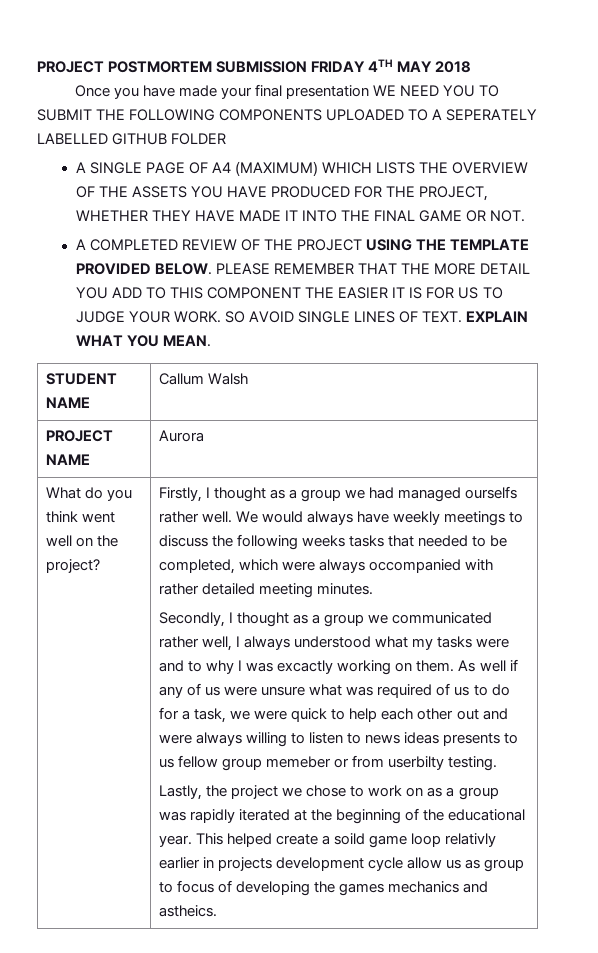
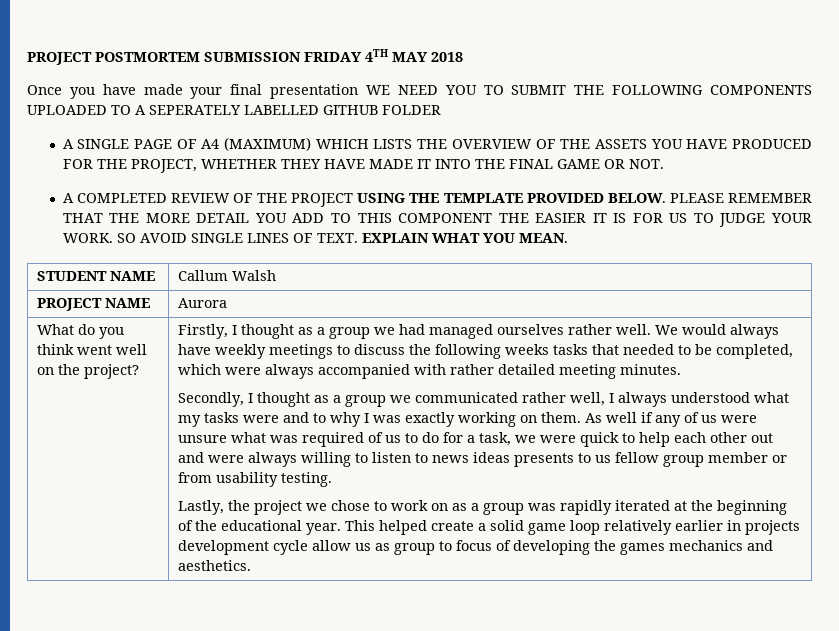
- Firstly, I thought as a group we had managed ourselfs rather well.
+ Firstly, I thought as a group we had managed ourselves rather well.
- We would always have weekly meetings to discuss the following weeks tasks that needed to be completed, which were always occompanied with rather detailed meeting minutes.
+ We would always have weekly meetings to discuss the following weeks tasks that needed to be completed, which were always accompanied with rather detailed meeting minutes.
- Secondly, I thought as a group we communicated rather well, I always understood what my tasks were and to why I was excactly working on them.
+ Secondly, I thought as a group we communicated rather well, I always understood what my tasks were and to why I was exactly working on them.
- As well if any of us were unsure what was required of us to do for a task, we were quick to help each other out and were always willing to listen to news ideas presents to us fellow group memeber or from userbilty testing.
+ As well if any of us were unsure what was required of us to do for a task, we were quick to help each other out and were always willing to listen to news ideas presents to us fellow group member or from usability testing.
- This helped create a soild game loop relativly earlier in projects development cycle allow us as group to focus of developing the games mechanics and astheics.
+ This helped create a solid game loop relatively earlier in projects development cycle allow us as group to focus of developing the games mechanics and aesthetics.

